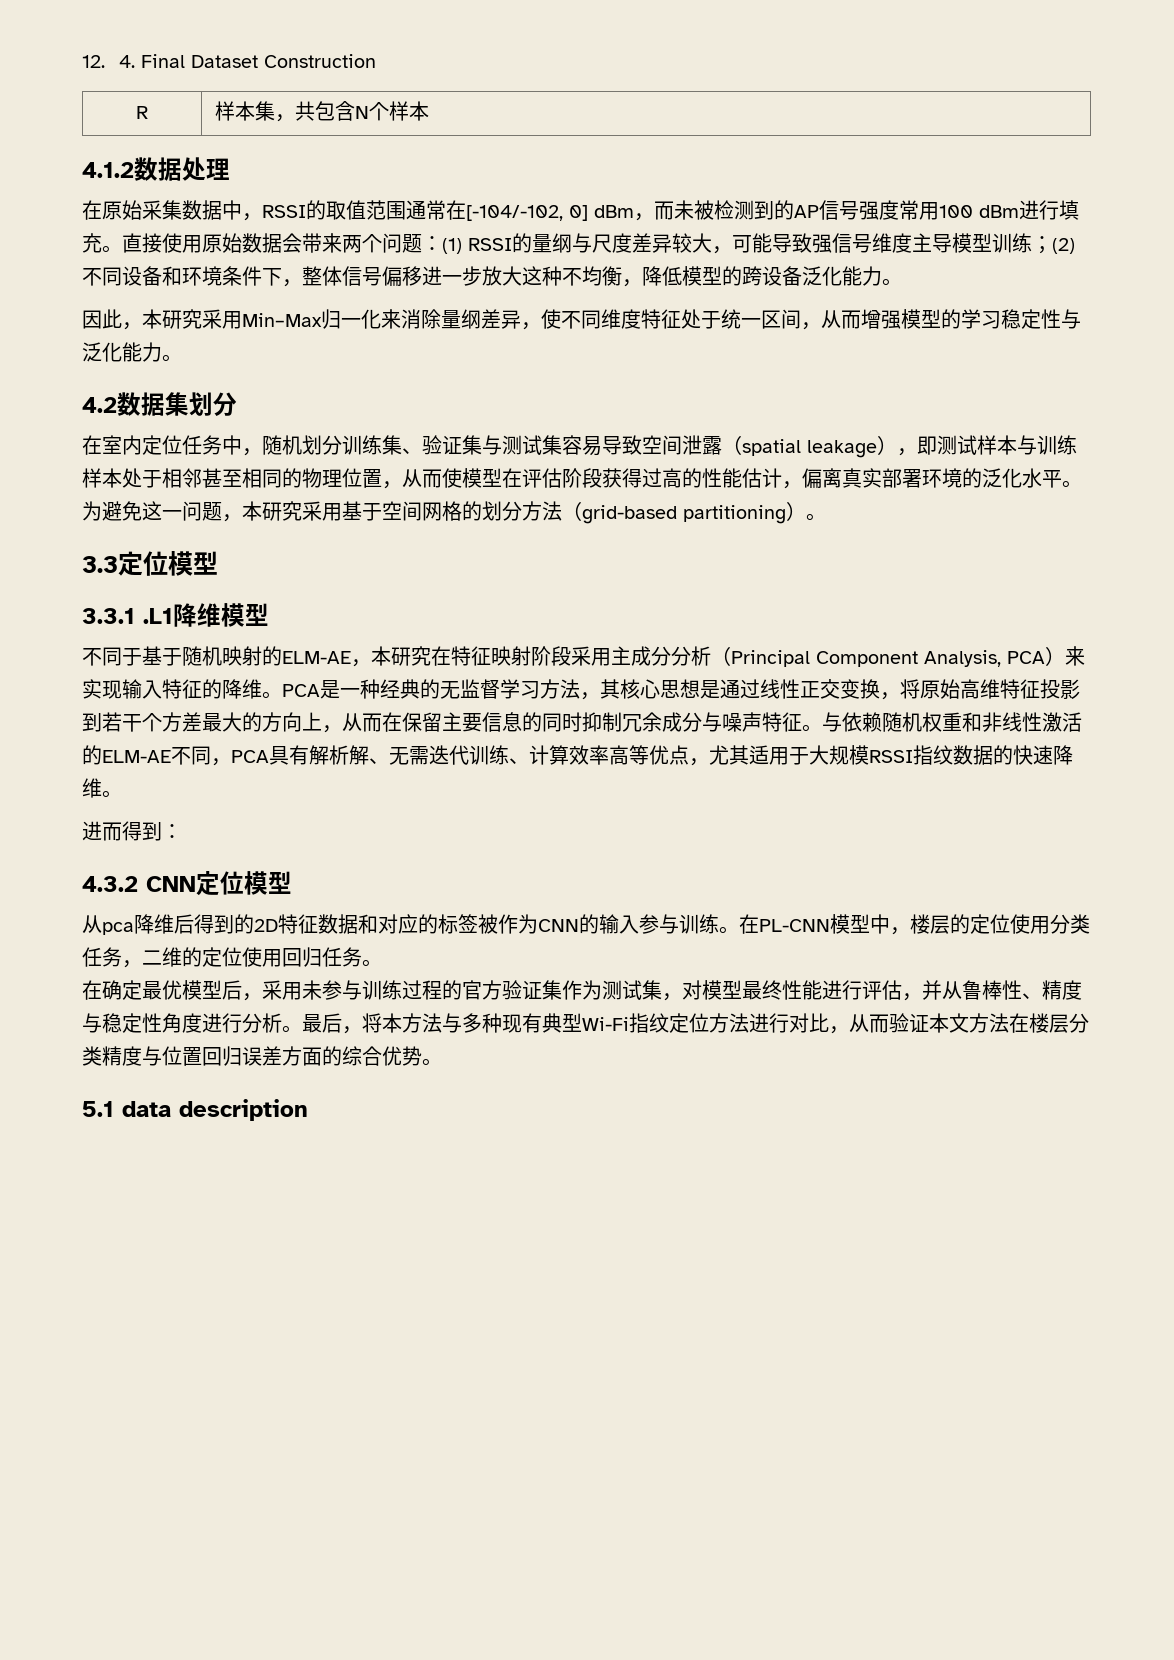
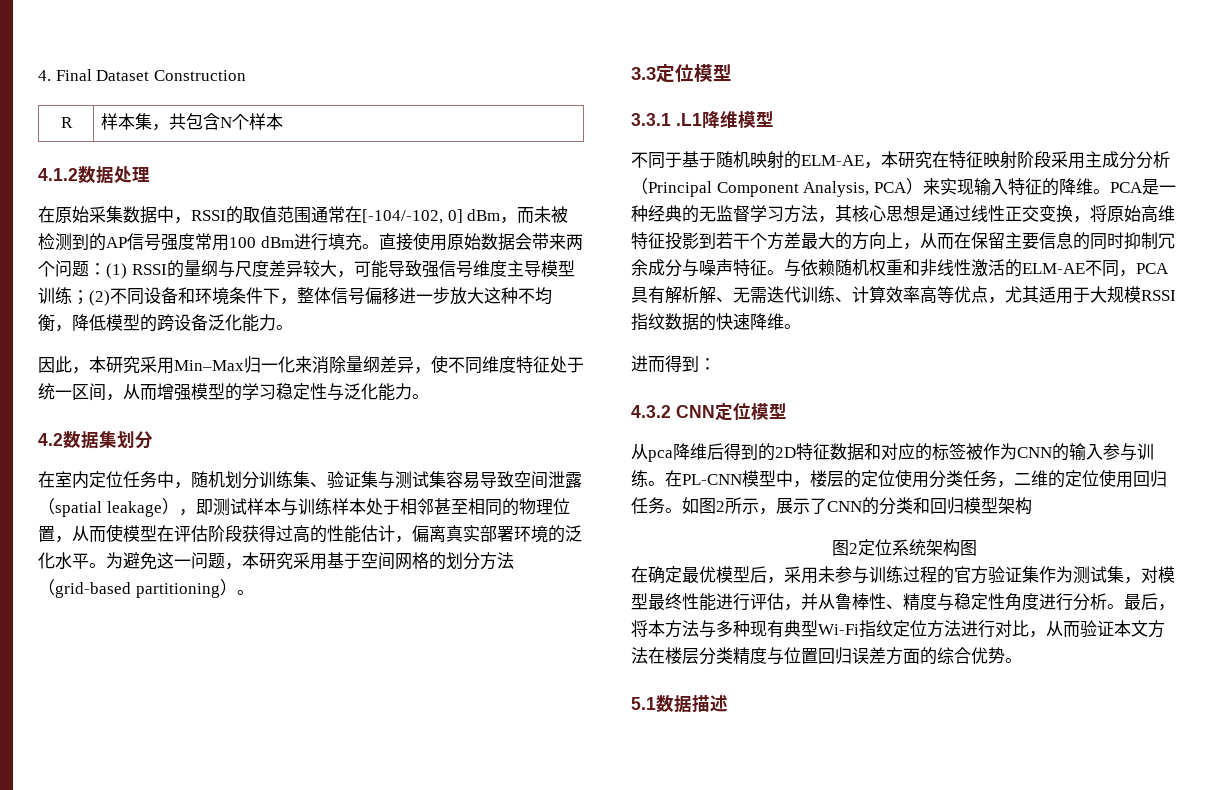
- 12. 4. Final Dataset Construction
+ 4. Final Dataset Construction
+ 如图2所示，展示了CNN的分类和回归模型架构
+ 图2定位系统架构图
- 5.1 data description
+ 5.1数据描述

